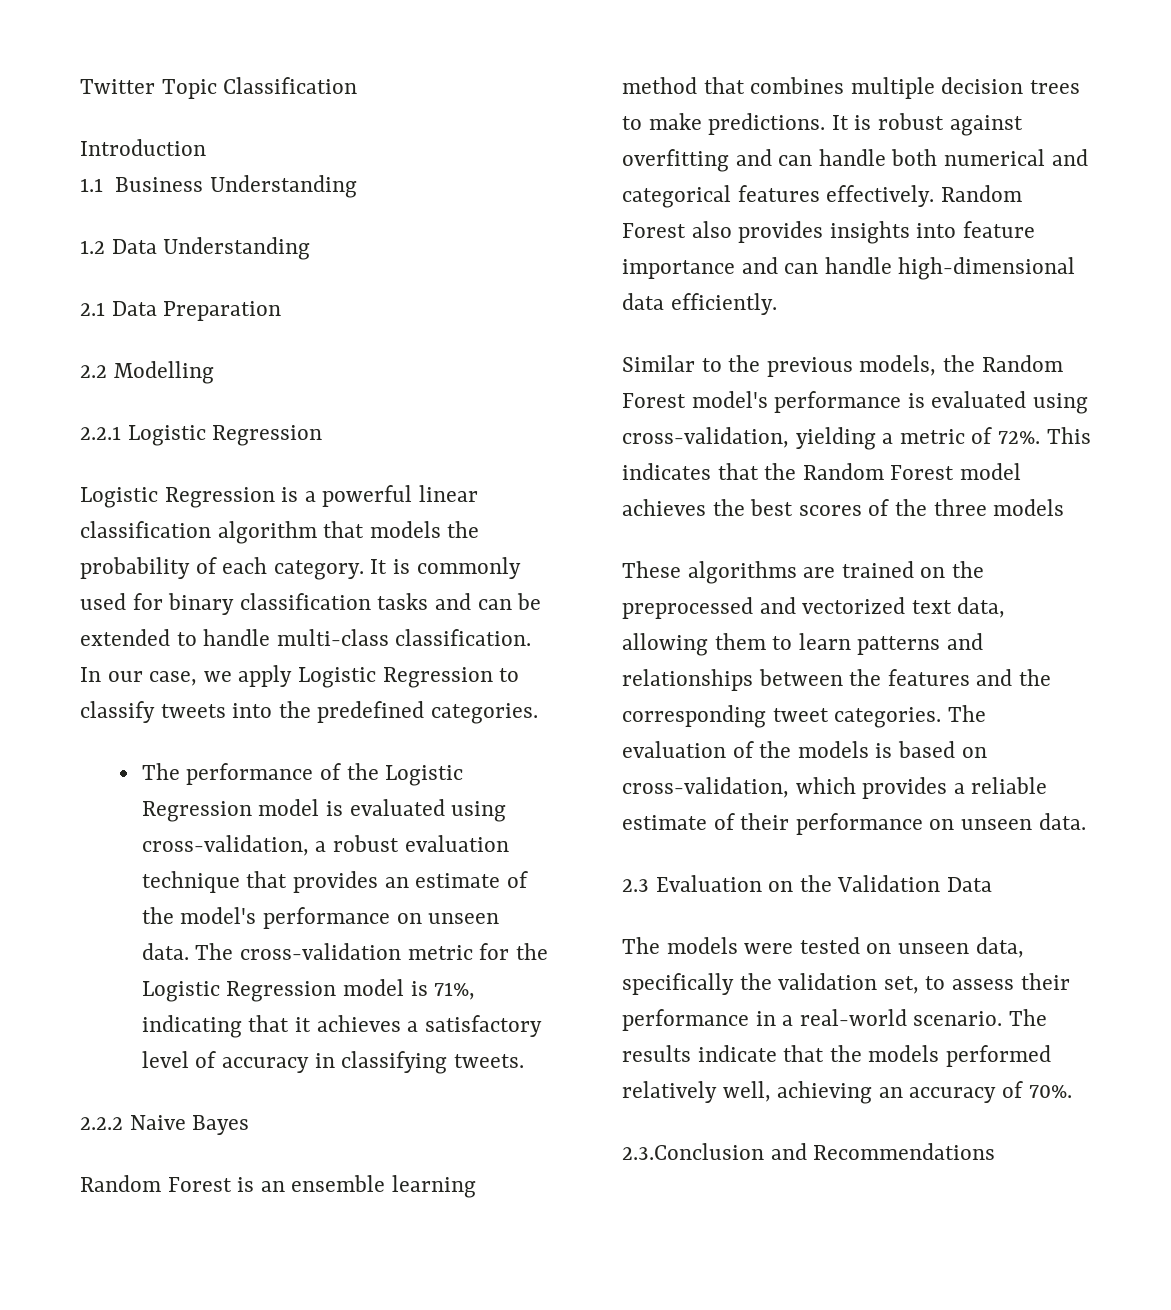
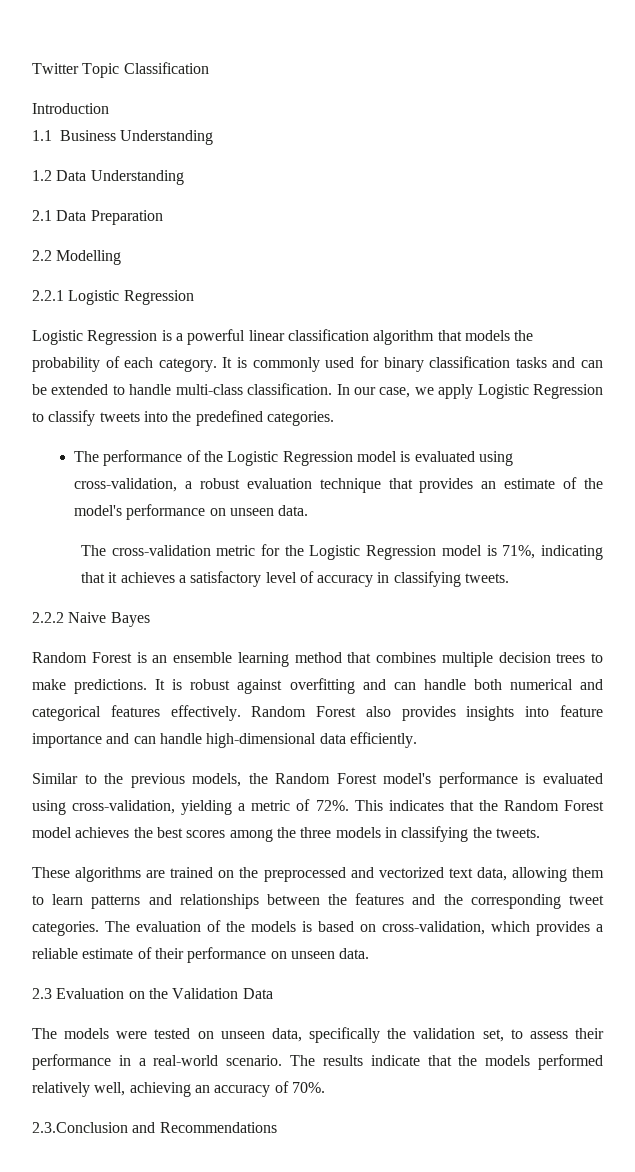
- The performance of the Logistic Regression model is evaluated using cross-validation, a robust evaluation technique that provides an estimate of the model's performance on unseen data. The cross-validation metric for the Logistic Regression model is 71%, indicating that it achieves a satisfactory level of accuracy in classifying tweets.
+ The performance of the Logistic Regression model is evaluated using cross-validation, a robust evaluation technique that provides an estimate of the model's performance on unseen data.
+ The cross-validation metric for the Logistic Regression model is 71%, indicating that it achieves a satisfactory level of accuracy in classifying tweets.
- This indicates that the Random Forest model achieves the best scores of the three models
+ This indicates that the Random Forest model achieves the best scores among the three models in classifying the tweets.

